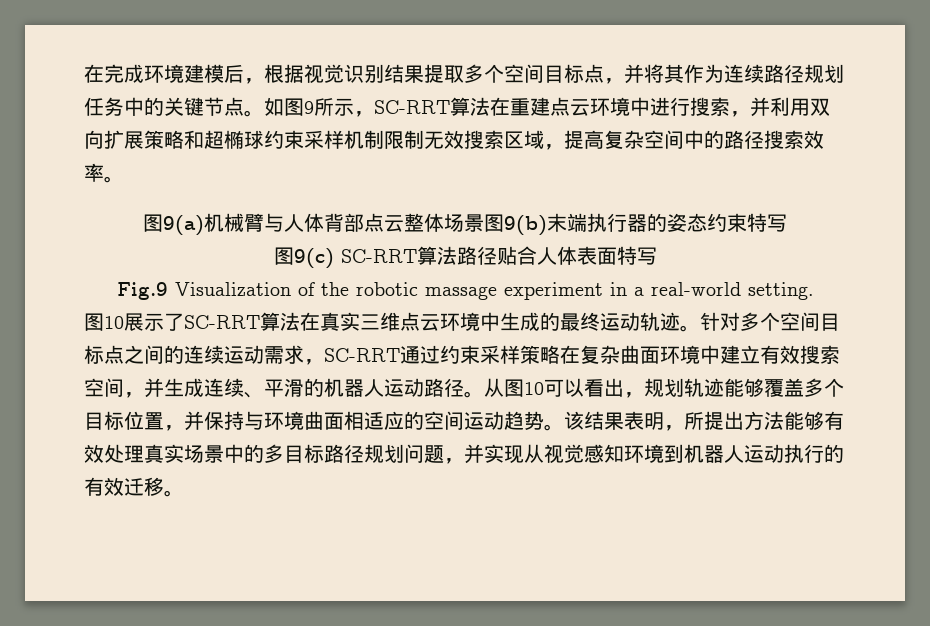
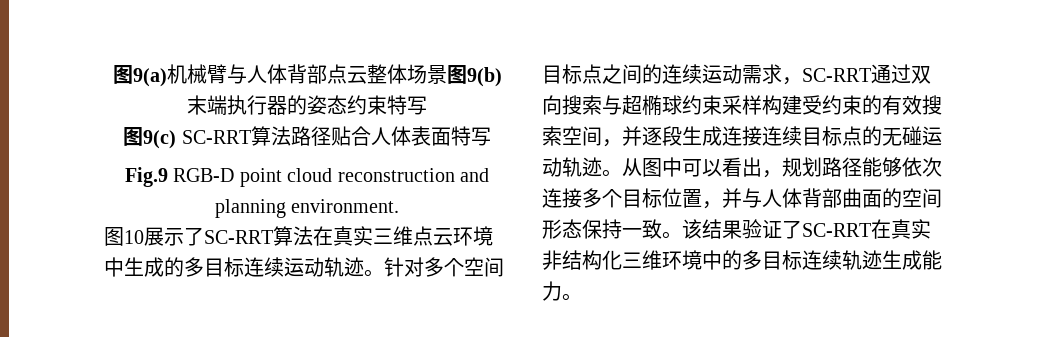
- 在完成环境建模后，根据视觉识别结果提取多个空间目标点，并将其作为连续路径规划任务中的关键节点。如图9所示，SC-RRT算法在重建点云环境中进行搜索，并利用双向扩展策略和超椭球约束采样机制限制无效搜索区域，提高复杂空间中的路径搜索效率。
- Fig.9 Visualization of the robotic massage experiment in a real-world setting.
+ Fig.9 RGB-D point cloud reconstruction and planning environment.
- 图10展示了SC-RRT算法在真实三维点云环境中生成的最终运动轨迹。
+ 图10展示了SC-RRT算法在真实三维点云环境中生成的多目标连续运动轨迹。
- 针对多个空间目标点之间的连续运动需求，SC-RRT通过约束采样策略在复杂曲面环境中建立有效搜索空间，并生成连续、平滑的机器人运动路径。从图10可以看出，规划轨迹能够覆盖多个目标位置，并保持与环境曲面相适应的空间运动趋势。该结果表明，所提出方法能够有效处理真实场景中的多目标路径规划问题，并实现从视觉感知环境到机器人运动执行的有效迁移。
+ 针对多个空间目标点之间的连续运动需求，SC-RRT通过双向搜索与超椭球约束采样构建受约束的有效搜索空间，并逐段生成连接连续目标点的无碰运动轨迹。从图中可以看出，规划路径能够依次连接多个目标位置，并与人体背部曲面的空间形态保持一致。该结果验证了SC-RRT在真实非结构化三维环境中的多目标连续轨迹生成能力。

